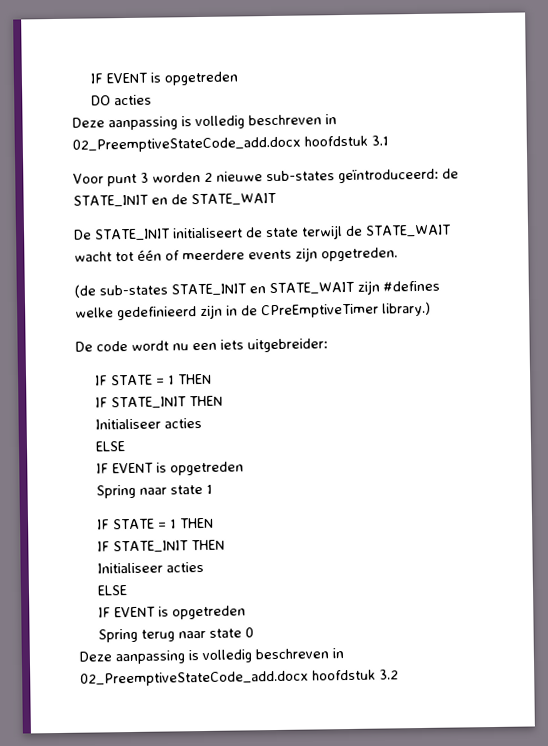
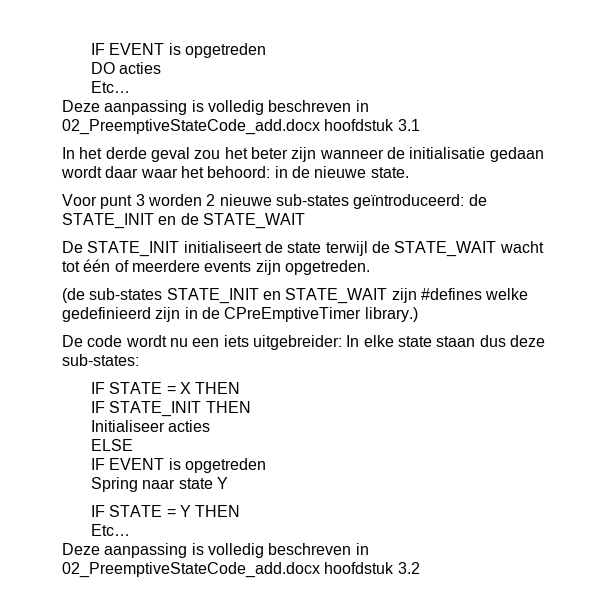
  DO acties
+ Etc…
+ In het derde geval zou het beter zijn wanneer de initialisatie gedaan wordt daar waar het behoord: in de nieuwe state.
- De code wordt nu een iets uitgebreider:
- IF STATE = 1 THEN
+ De code wordt nu een iets uitgebreider: In elke state staan dus deze sub-states:
+ IF STATE = X THEN
- Spring naar state 1
- IF STATE = 1 THEN
- IF STATE_INIT THEN
- Initialiseer acties
- ELSE
- IF EVENT is opgetreden
- Spring terug naar state 0
+ Spring naar state Y
+ IF STATE = Y THEN
+ Etc…

